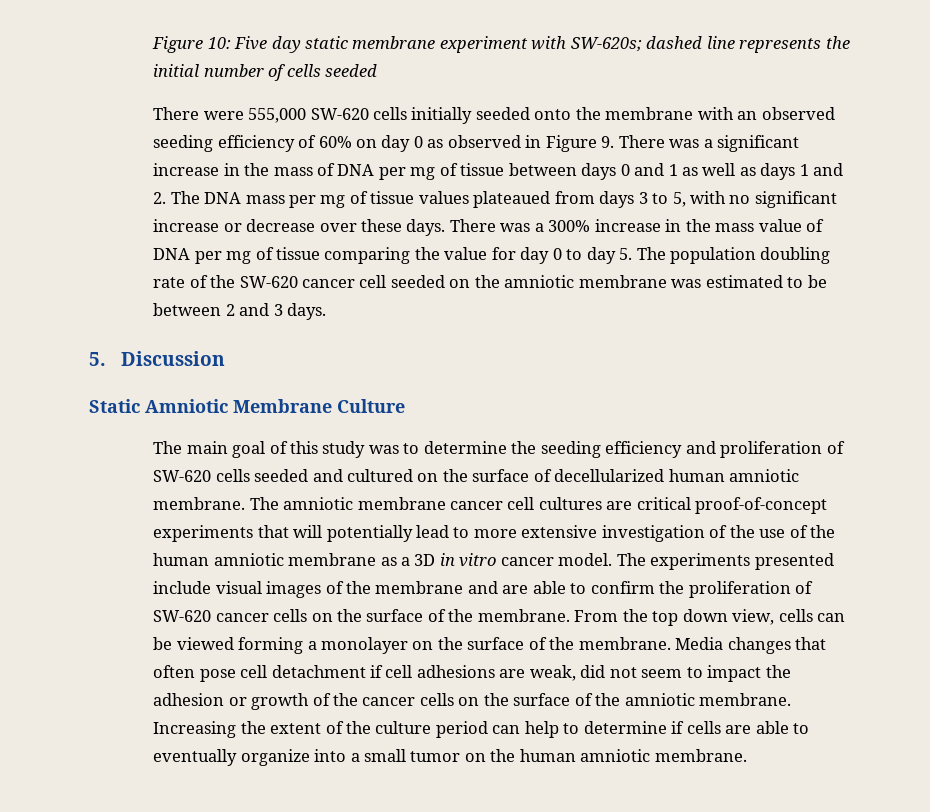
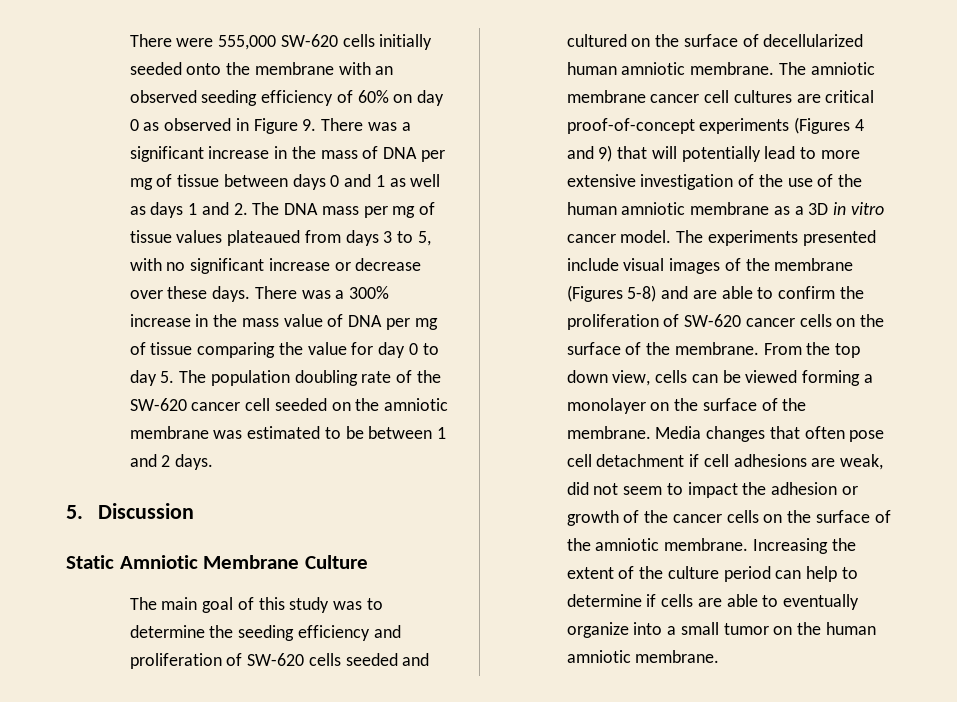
- Figure 10: Five day static membrane experiment with SW-620s; dashed line represents the initial number of cells seeded
- There was a 300% increase in the mass value of DNA per mg of tissue comparing the value for day 0 to day 5. The population doubling rate of the SW-620 cancer cell seeded on the amniotic membrane was estimated to be between 2 and 3 days.
+ There was a 300% increase in the mass value of DNA per mg of tissue comparing the value for day 0 to day 5. The population doubling rate of the SW-620 cancer cell seeded on the amniotic membrane was estimated to be between 1 and 2 days.
- The amniotic membrane cancer cell cultures are critical proof-of-concept experiments that will potentially lead to more extensive investigation of the use of the human amniotic membrane as a 3D in vitro cancer model.
+ The amniotic membrane cancer cell cultures are critical proof-of-concept experiments (Figures 4 and 9) that will potentially lead to more extensive investigation of the use of the human amniotic membrane as a 3D in vitro cancer model.
- The experiments presented include visual images of the membrane and are able to confirm the proliferation of SW-620 cancer cells on the surface of the membrane.
+ The experiments presented include visual images of the membrane (Figures 5-8) and are able to confirm the proliferation of SW-620 cancer cells on the surface of the membrane.

